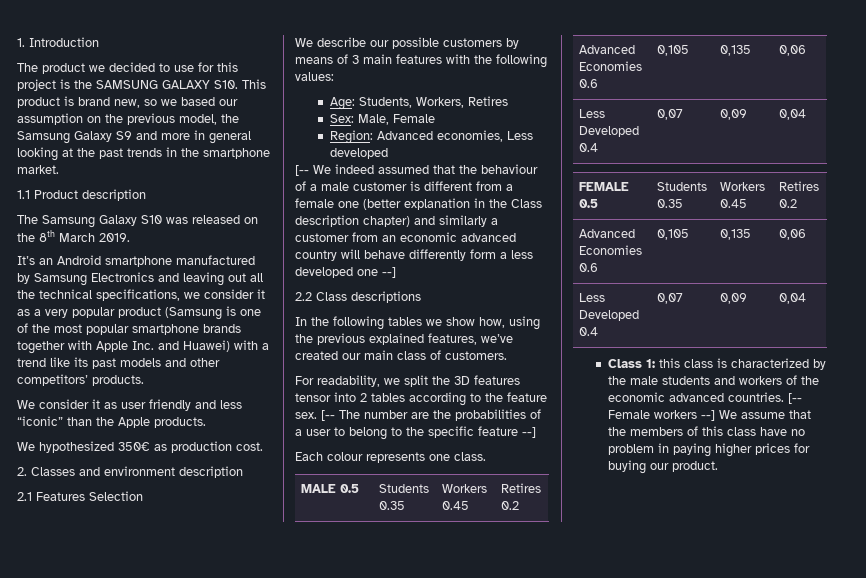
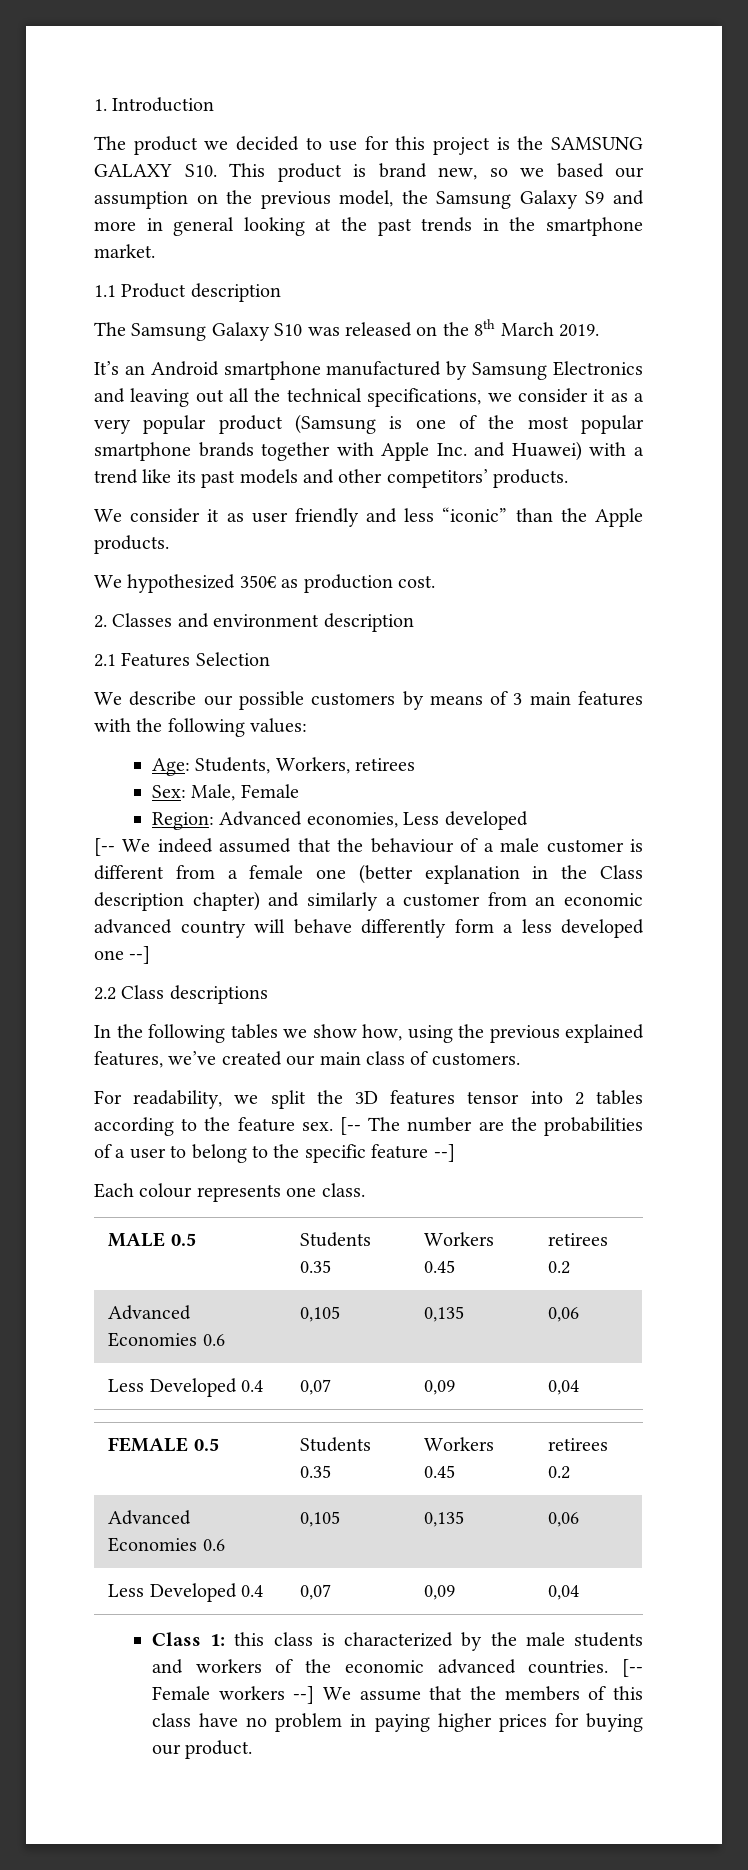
- Age: Students, Workers, Retires
+ Age: Students, Workers, retirees
- MALE 0.5 | Students 0.35 | Workers 0.45 | Retires 0.2
+ MALE 0.5 | Students 0.35 | Workers 0.45 | retirees 0.2
- FEMALE 0.5 | Students 0.35 | Workers 0.45 | Retires 0.2
+ FEMALE 0.5 | Students 0.35 | Workers 0.45 | retirees 0.2

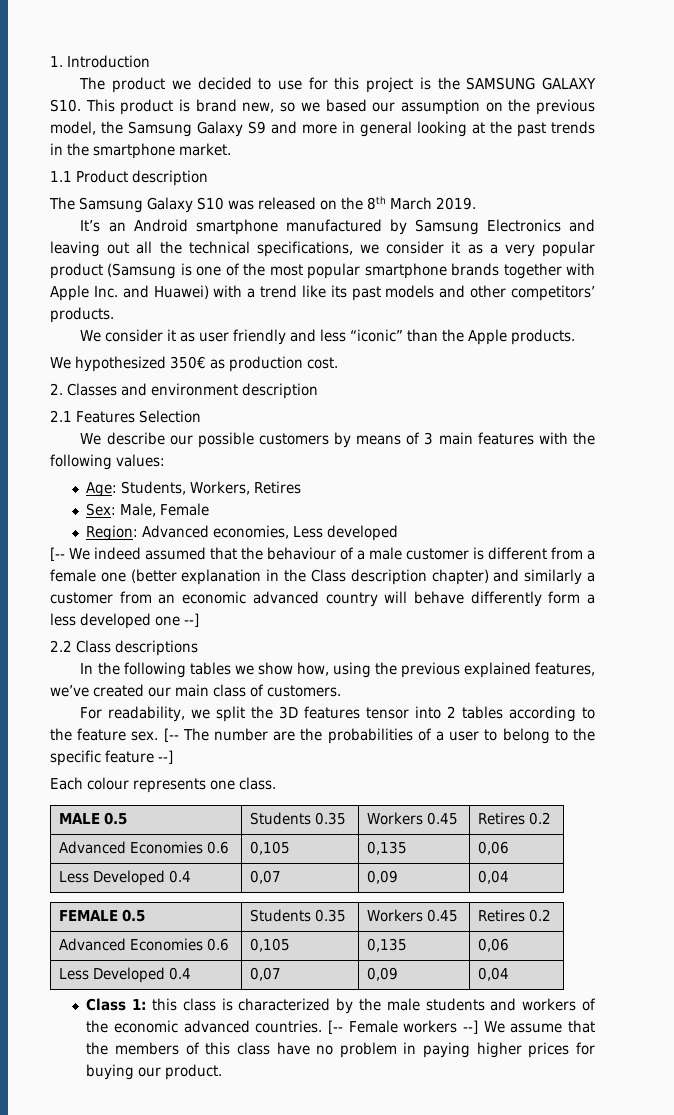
- Age: Students, Workers, retirees
+ Age: Students, Workers, Retires
- MALE 0.5 | Students 0.35 | Workers 0.45 | retirees 0.2
+ MALE 0.5 | Students 0.35 | Workers 0.45 | Retires 0.2
- FEMALE 0.5 | Students 0.35 | Workers 0.45 | retirees 0.2
+ FEMALE 0.5 | Students 0.35 | Workers 0.45 | Retires 0.2

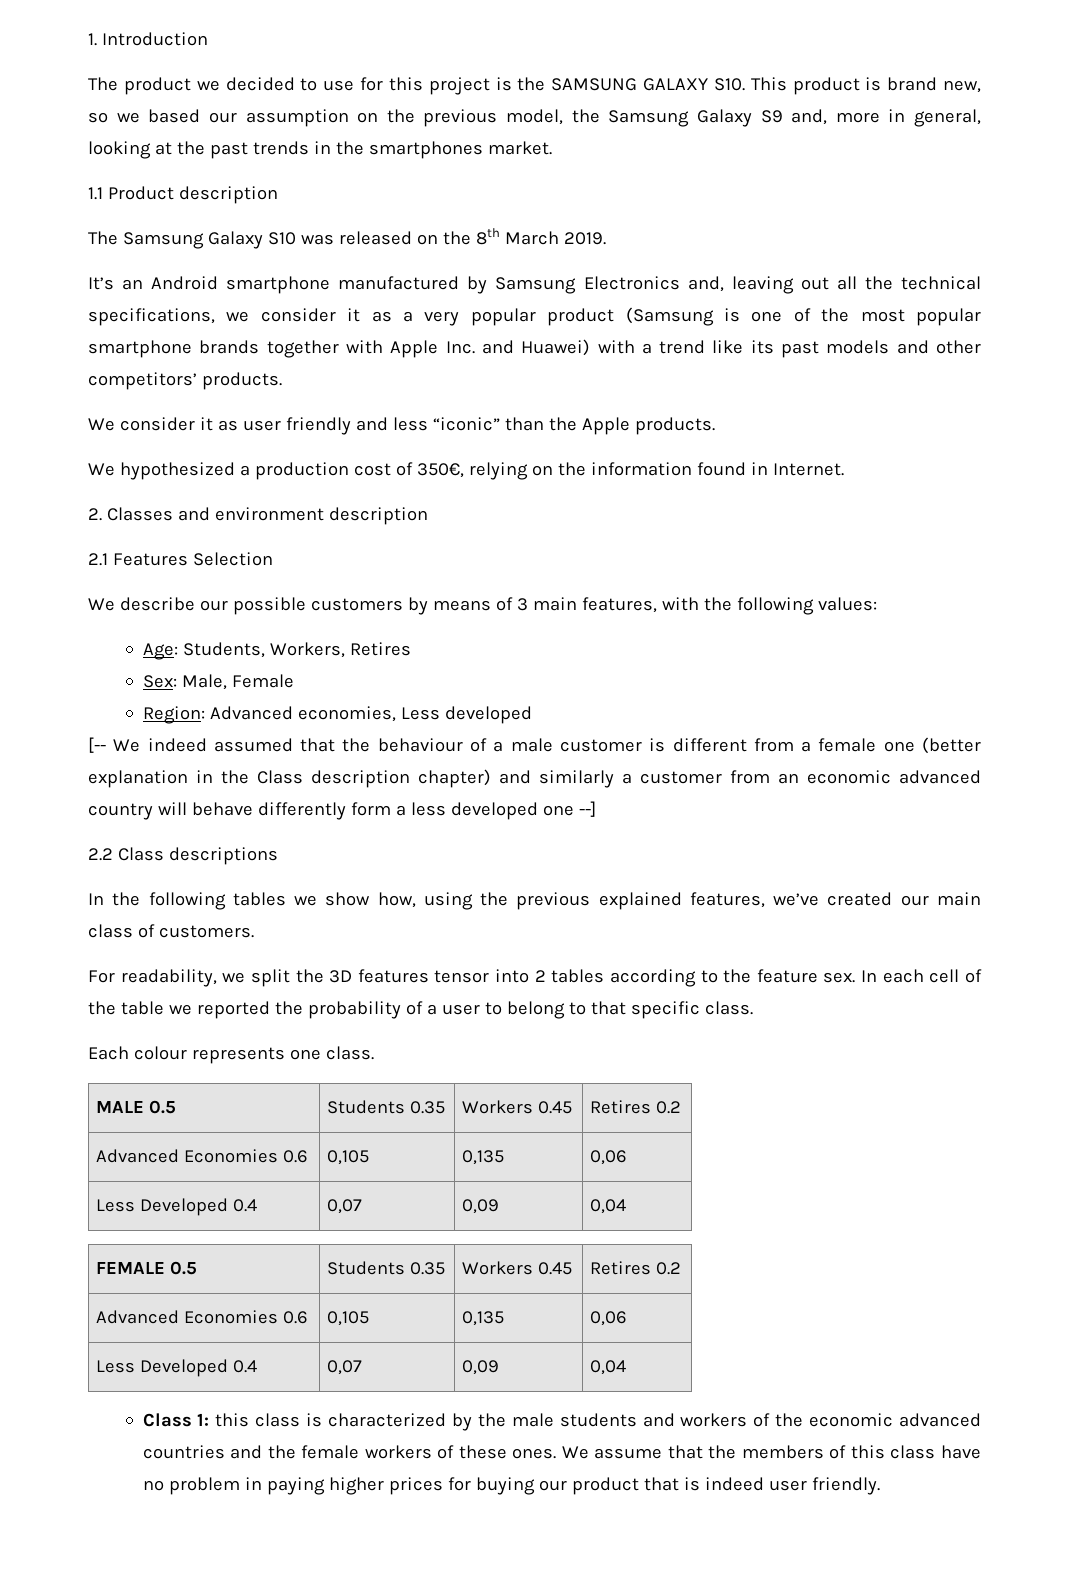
- The product we decided to use for this project is the SAMSUNG GALAXY S10. This product is brand new, so we based our assumption on the previous model, the Samsung Galaxy S9 and more in general looking at the past trends in the smartphone market.
+ The product we decided to use for this project is the SAMSUNG GALAXY S10. This product is brand new, so we based our assumption on the previous model, the Samsung Galaxy S9 and, more in general, looking at the past trends in the smartphones market.
- It’s an Android smartphone manufactured by Samsung Electronics and leaving out all the technical specifications, we consider it as a very popular product (Samsung is one of the most popular smartphone brands together with Apple Inc. and Huawei) with a trend like its past models and other competitors’ products.
+ It’s an Android smartphone manufactured by Samsung Electronics and, leaving out all the technical specifications, we consider it as a very popular product (Samsung is one of the most popular smartphone brands together with Apple Inc. and Huawei) with a trend like its past models and other competitors’ products.
- We hypothesized 350€ as production cost.
+ We hypothesized a production cost of 350€, relying on the information found in Internet.
- We describe our possible customers by means of 3 main features with the following values:
+ We describe our possible customers by means of 3 main features, with the following values:
- [-- The number are the probabilities of a user to belong to the specific feature --]
+ In each cell of the table we reported the probability of a user to belong to that specific class.
- Class 1: this class is characterized by the male students and workers of the economic advanced countries. [-- Female workers --] We assume that the members of this class have no problem in paying higher prices for buying our product.
+ Class 1: this class is characterized by the male students and workers of the economic advanced countries and the female workers of these ones. We assume that the members of this class have no problem in paying higher prices for buying our product that is indeed user friendly.

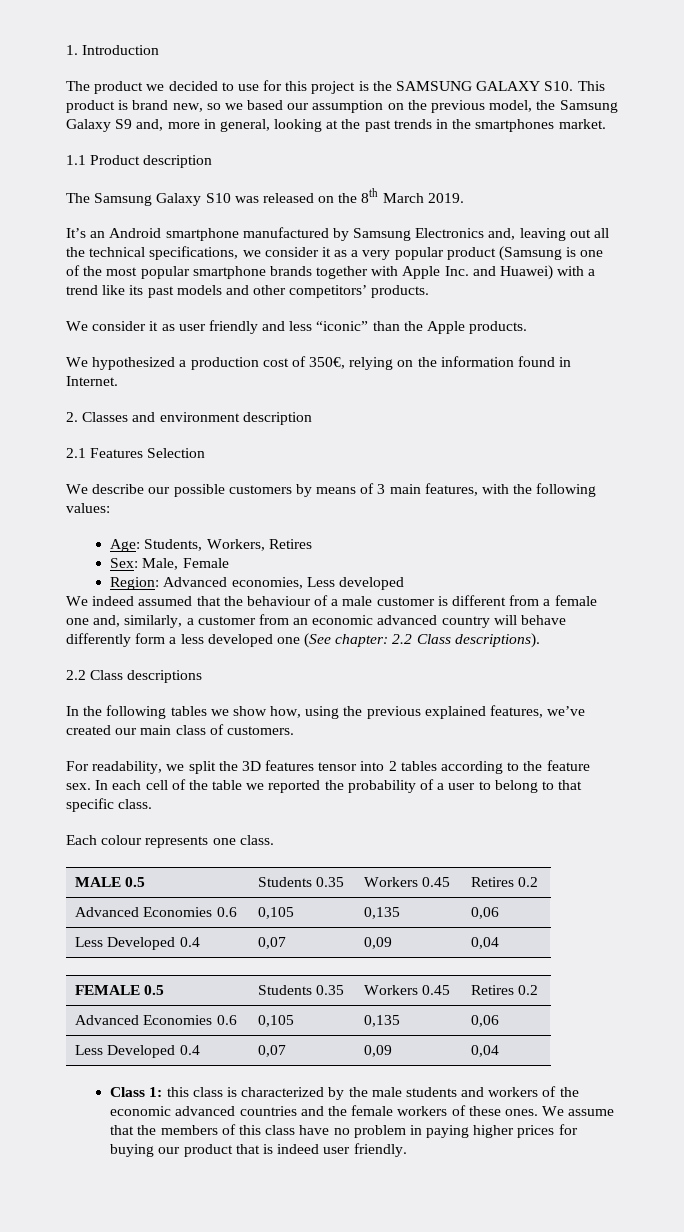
- [-- We indeed assumed that the behaviour of a male customer is different from a female one (better explanation in the Class description chapter) and similarly a customer from an economic advanced country will behave differently form a less developed one --]
+ We indeed assumed that the behaviour of a male customer is different from a female one and, similarly, a customer from an economic advanced country will behave differently form a less developed one (See chapter: 2.2 Class descriptions).

